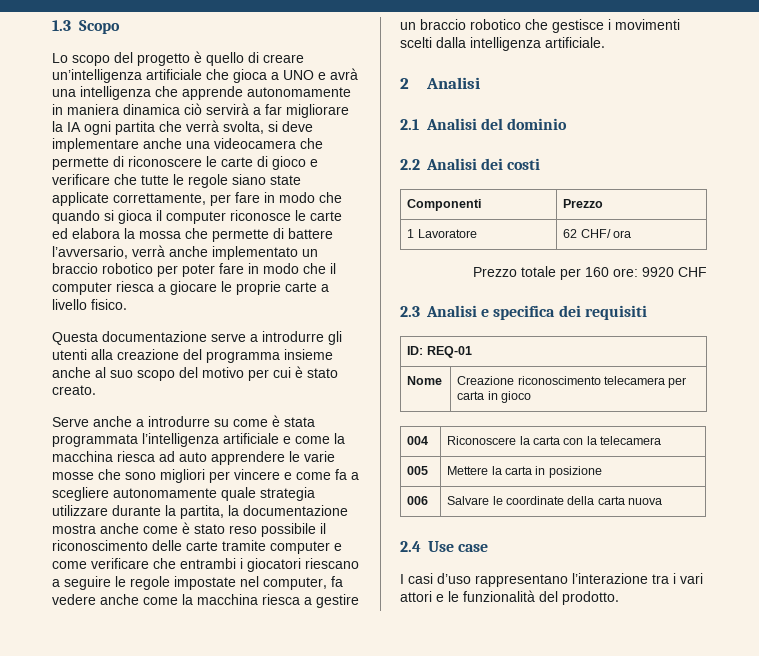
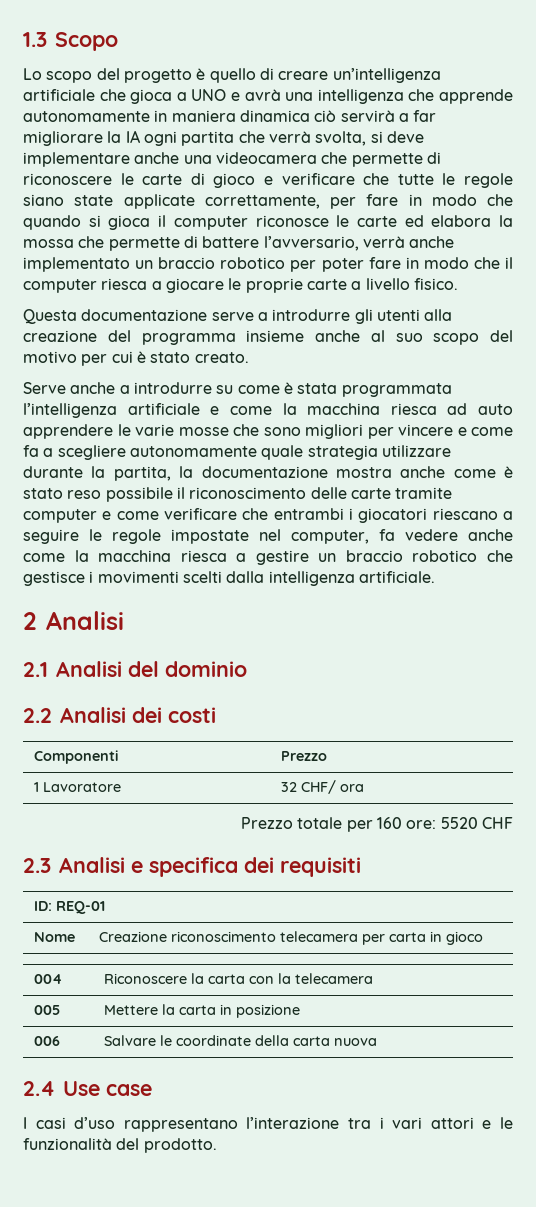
- 1 Lavoratore | 62 CHF/ ora
+ 1 Lavoratore | 32 CHF/ ora
- Prezzo totale per 160 ore: 9920 CHF
+ Prezzo totale per 160 ore: 5520 CHF

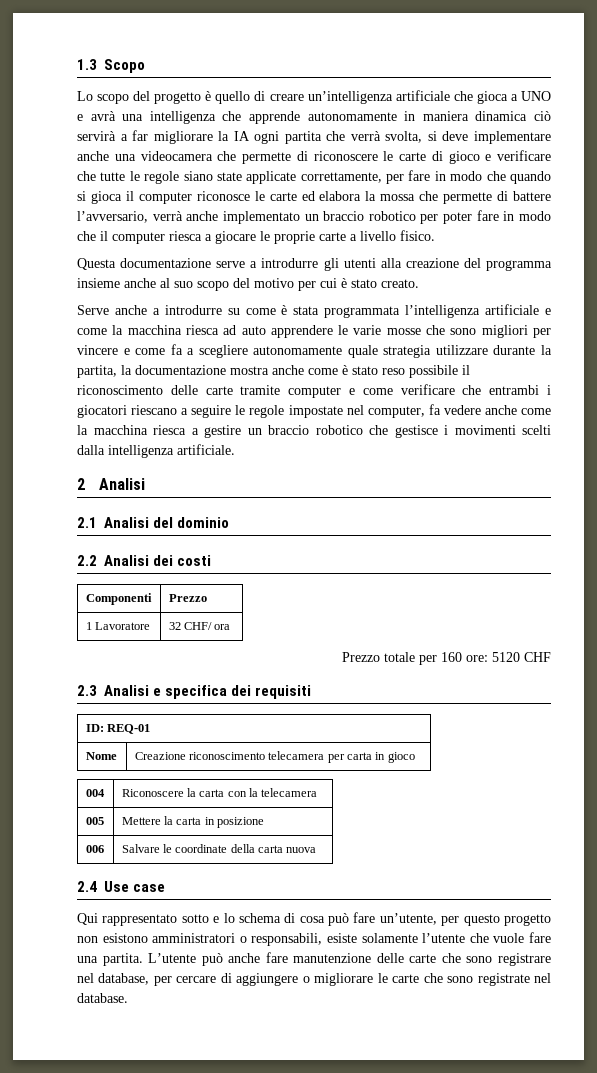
- Prezzo totale per 160 ore: 5520 CHF
+ Prezzo totale per 160 ore: 5120 CHF
- I casi d’uso rappresentano l’interazione tra i vari attori e le funzionalità del prodotto.
+ Qui rappresentato sotto e lo schema di cosa può fare un’utente, per questo progetto non esistono amministratori o responsabili, esiste solamente l’utente che vuole fare una partita. L’utente può anche fare manutenzione delle carte che sono registrare nel database, per cercare di aggiungere o migliorare le carte che sono registrate nel database.

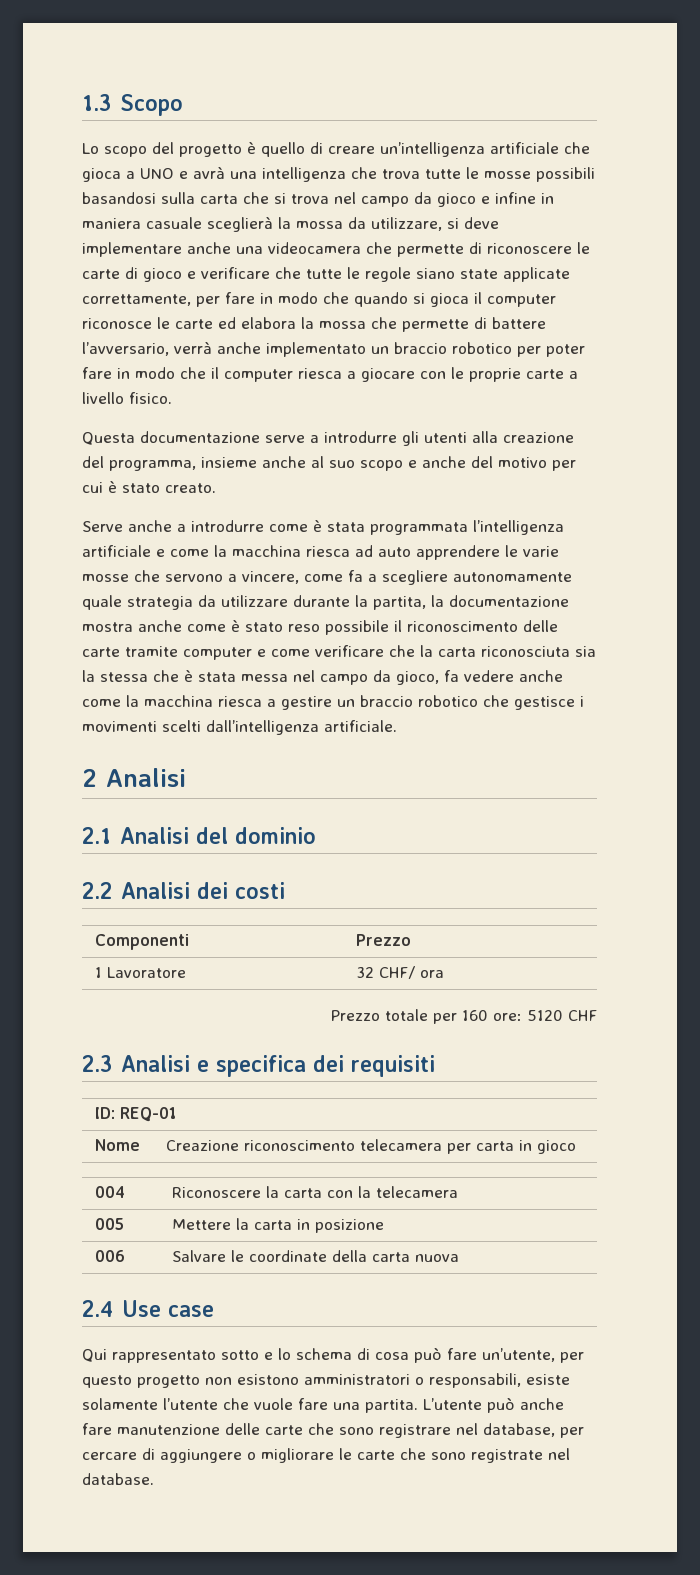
- Lo scopo del progetto è quello di creare un’intelligenza artificiale che gioca a UNO e avrà una intelligenza che apprende autonomamente in maniera dinamica ciò servirà a far migliorare la IA ogni partita che verrà svolta, si deve implementare anche una videocamera che permette di riconoscere le carte di gioco e verificare che tutte le regole siano state applicate correttamente, per fare in modo che quando si gioca il computer riconosce le carte ed elabora la mossa che permette di battere l’avversario, verrà anche implementato un braccio robotico per poter fare in modo che il computer riesca a giocare le proprie carte a livello fisico.
+ Lo scopo del progetto è quello di creare un’intelligenza artificiale che gioca a UNO e avrà una intelligenza che trova tutte le mosse possibili basandosi sulla carta che si trova nel campo da gioco e infine in maniera casuale sceglierà la mossa da utilizzare, si deve implementare anche una videocamera che permette di riconoscere le carte di gioco e verificare che tutte le regole siano state applicate correttamente, per fare in modo che quando si gioca il computer riconosce le carte ed elabora la mossa che permette di battere l’avversario, verrà anche implementato un braccio robotico per poter fare in modo che il computer riesca a giocare con le proprie carte a livello fisico.
- Questa documentazione serve a introdurre gli utenti alla creazione del programma insieme anche al suo scopo del motivo per cui è stato creato.
+ Questa documentazione serve a introdurre gli utenti alla creazione del programma, insieme anche al suo scopo e anche del motivo per cui è stato creato.
- Serve anche a introdurre su come è stata programmata l’intelligenza artificiale e come la macchina riesca ad auto apprendere le varie mosse che sono migliori per vincere e come fa a scegliere autonomamente quale strategia utilizzare durante la partita, la documentazione mostra anche come è stato reso possibile il riconoscimento delle carte tramite computer e come verificare che entrambi i giocatori riescano a seguire le regole impostate nel computer, fa vedere anche come la macchina riesca a gestire un braccio robotico che gestisce i movimenti scelti dalla intelligenza artificiale.
+ Serve anche a introdurre come è stata programmata l’intelligenza artificiale e come la macchina riesca ad auto apprendere le varie mosse che servono a vincere, come fa a scegliere autonomamente quale strategia da utilizzare durante la partita, la documentazione mostra anche come è stato reso possibile il riconoscimento delle carte tramite computer e come verificare che la carta riconosciuta sia la stessa che è stata messa nel campo da gioco, fa vedere anche come la macchina riesca a gestire un braccio robotico che gestisce i movimenti scelti dall’intelligenza artificiale.

